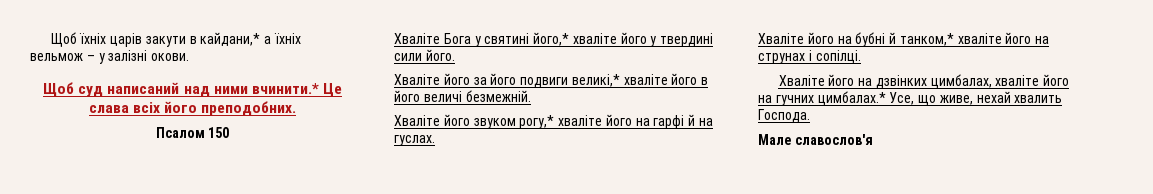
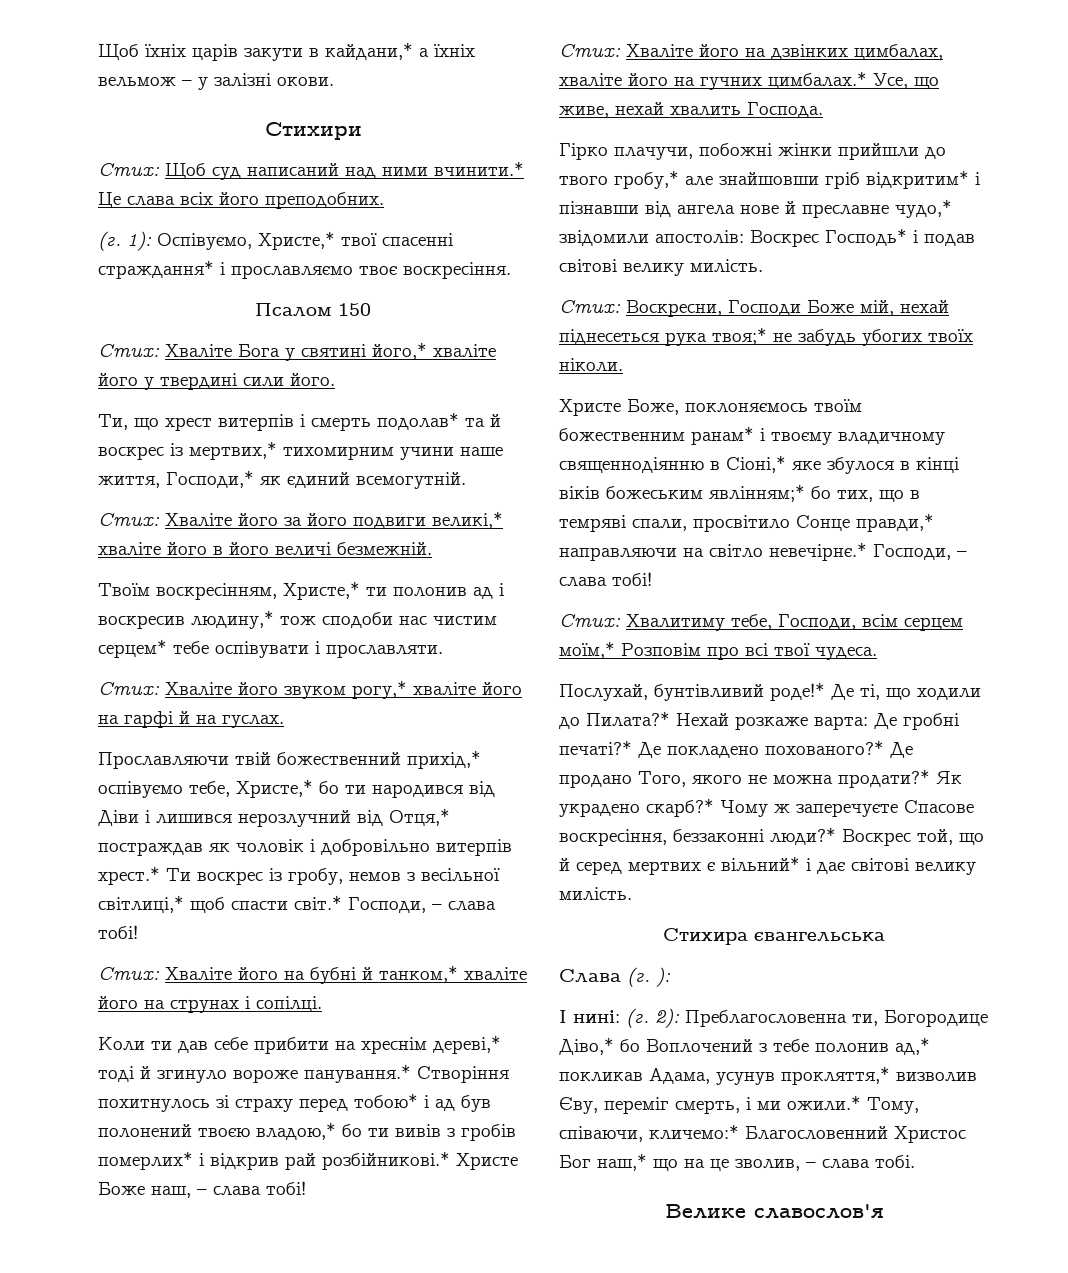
- Щоб суд написаний над ними вчинити.* Це слава всіх його преподобних.
+ Стихири
+ Стих: Щоб суд написаний над ними вчинити.* Це слава всіх його преподобних.
+ (г. 1): Оспівуємо, Христе,* твої спасенні страждання* і прославляємо твоє воскресіння.
- Хваліте Бога у святині його,* хваліте його у твердині сили його.
+ Стих: Хваліте Бога у святині його,* хваліте його у твердині сили його.
- Хваліте його за його подвиги великі,* хваліте його в його величі безмежній.
+ Ти, що хрест витерпів і смерть подолав* та й воскрес із мертвих,* тихомирним учини наше життя, Господи,* як єдиний всемогутній.
+ Стих: Хваліте його за його подвиги великі,* хваліте його в його величі безмежній.
- Хваліте його звуком рогу,* хваліте його на гарфі й на гуслах.
+ Твоїм воскресінням, Христе,* ти полонив ад і воскресив людину,* тож сподоби нас чистим серцем* тебе оспівувати і прославляти.
+ Стих: Хваліте його звуком рогу,* хваліте його на гарфі й на гуслах.
- Хваліте його на бубні й танком,* хваліте його на струнах і сопілці.
+ Прославляючи твій божественний прихід,* оспівуємо тебе, Христе,* бо ти народився від Діви і лишився нерозлучний від Отця,* постраждав як чоловік і добровільно витерпів хрест.* Ти воскрес із гробу, немов з весільної світлиці,* щоб спасти світ.* Господи, – слава тобі!
+ Стих: Хваліте його на бубні й танком,* хваліте його на струнах і сопілці.
- Хваліте його на дзвінких цимбалах, хваліте його на гучних цимбалах.* Усе, що живе, нехай хвалить Господа.
+ Коли ти дав себе прибити на хреснім дереві,* тоді й згинуло вороже панування.* Створіння похитнулось зі страху перед тобою* і ад був полонений твоєю владою,* бо ти вивів з гробів померлих* і відкрив рай розбійникові.* Христе Боже наш, – слава тобі!
+ Стих: Хваліте його на дзвінких цимбалах, хваліте його на гучних цимбалах.* Усе, що живе, нехай хвалить Господа.
- Мале славослов'я
+ Гірко плачучи, побожні жінки прийшли до твого гробу,* але знайшовши гріб відкритим* і пізнавши від ангела нове й преславне чудо,* звідомили апостолів: Воскрес Господь* і подав світові велику милість.
+ Стих: Воскресни, Господи Боже мій, нехай піднесеться рука твоя;* не забудь убогих твоїх ніколи.
+ Христе Боже, поклоняємось твоїм божественним ранам* і твоєму владичному священнодіянню в Сіоні,* яке збулося в кінці віків божеським явлінням;* бо тих, що в темряві спали, просвітило Сонце правди,* направляючи на світло невечірнє.* Господи, – слава тобі!
+ Стих: Хвалитиму тебе, Господи, всім серцем моїм,* Розповім про всі твої чудеса.
+ Послухай, бунтівливий роде!* Де ті, що ходили до Пилата?* Нехай розкаже варта: Де гробні печаті?* Де покладено похованого?* Де продано Того, якого не можна продати?* Як украдено скарб?* Чому ж заперечуєте Спасове воскресіння, беззаконні люди?* Воскрес той, що й серед мертвих є вільний* і дає світові велику милість.
+ Стихира євангельська
+ Слава (г. ):
+ І нині: (г. 2): Преблагословенна ти, Богородице Діво,* бо Воплочений з тебе полонив ад,* покликав Адама, усунув прокляття,* визволив Єву, переміг смерть, і ми ожили.* Тому, співаючи, кличемо:* Благословенний Христос Бог наш,* що на це зволив, – слава тобі.
+ Велике славослов'я

